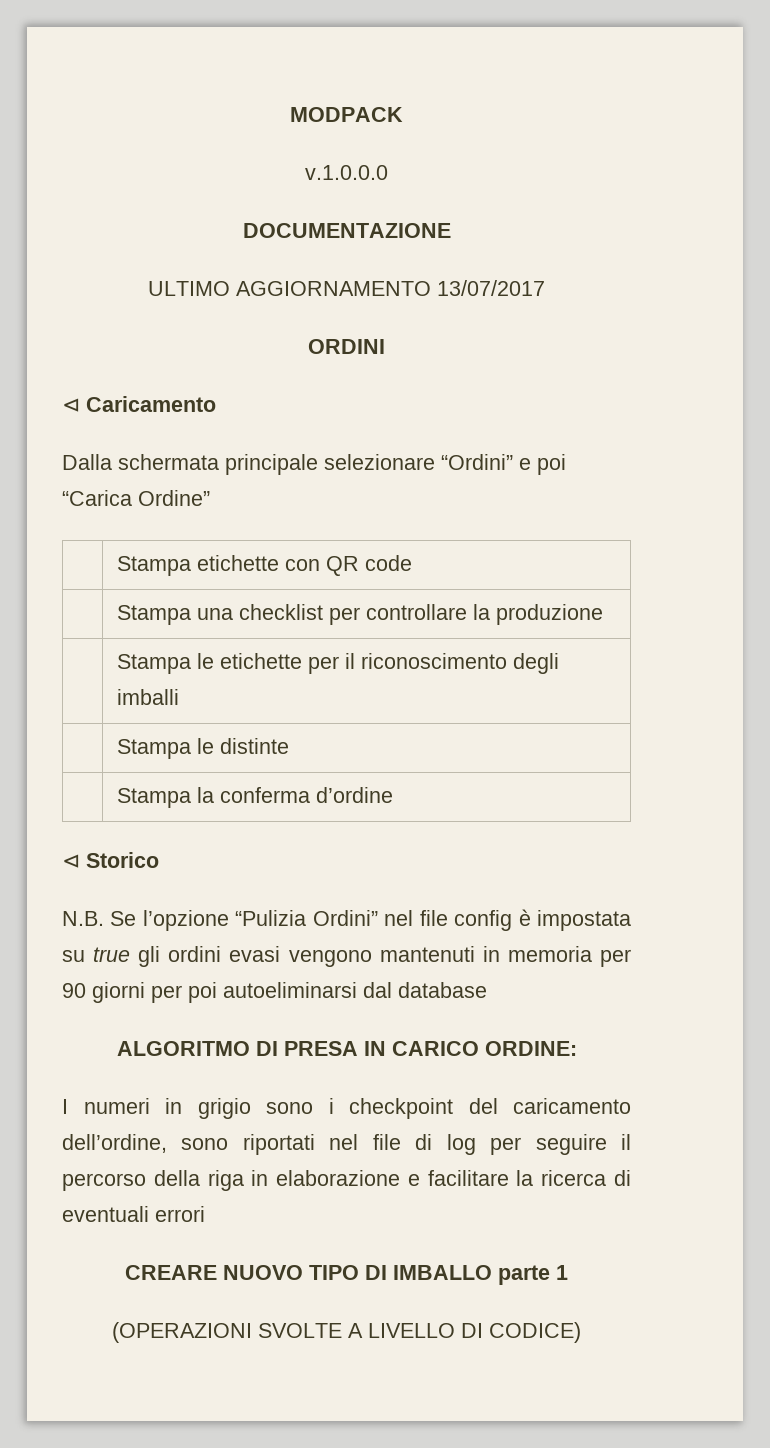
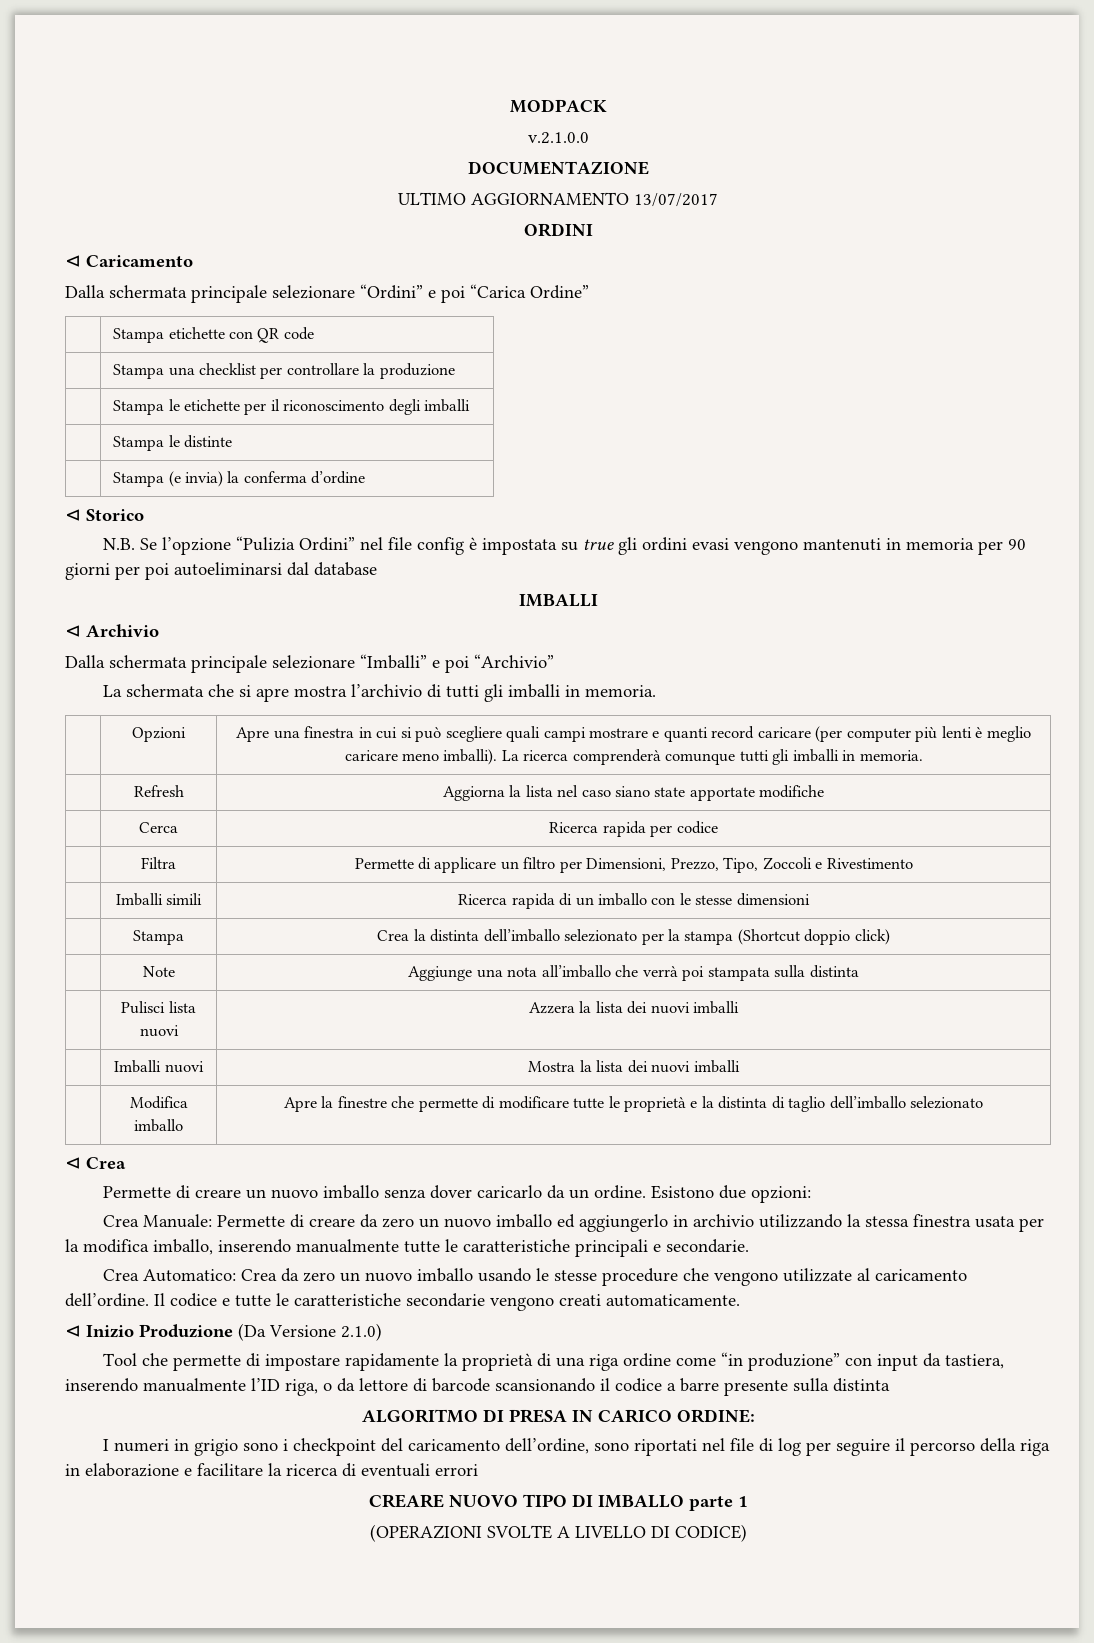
- v.1.0.0.0
+ v.2.1.0.0
- | Stampa la conferma d’ordine
+ | Stampa (e invia) la conferma d’ordine
+ IMBALLI
+ ⊲ Archivio
+ Dalla schermata principale selezionare “Imballi” e poi “Archivio”
+ La schermata che si apre mostra l’archivio di tutti gli imballi in memoria.
+ | Opzioni | Apre una finestra in cui si può scegliere quali campi mostrare e quanti record caricare (per computer più lenti è meglio caricare meno imballi). La ricerca comprenderà comunque tutti gli imballi in memoria.
+ | Refresh | Aggiorna la lista nel caso siano state apportate modifiche
+ | Cerca | Ricerca rapida per codice
+ | Filtra | Permette di applicare un filtro per Dimensioni, Prezzo, Tipo, Zoccoli e Rivestimento
+ | Imballi simili | Ricerca rapida di un imballo con le stesse dimensioni
+ | Stampa | Crea la distinta dell’imballo selezionato per la stampa (Shortcut doppio click)
+ | Note | Aggiunge una nota all’imballo che verrà poi stampata sulla distinta
+ | Pulisci lista nuovi | Azzera la lista dei nuovi imballi
+ | Imballi nuovi | Mostra la lista dei nuovi imballi
+ | Modifica imballo | Apre la finestre che permette di modificare tutte le proprietà e la distinta di taglio dell’imballo selezionato
+ ⊲ Crea
+ Permette di creare un nuovo imballo senza dover caricarlo da un ordine. Esistono due opzioni:
+ Crea Manuale: Permette di creare da zero un nuovo imballo ed aggiungerlo in archivio utilizzando la stessa finestra usata per la modifica imballo, inserendo manualmente tutte le caratteristiche principali e secondarie.
+ Crea Automatico: Crea da zero un nuovo imballo usando le stesse procedure che vengono utilizzate al caricamento dell’ordine. Il codice e tutte le caratteristiche secondarie vengono creati automaticamente.
+ ⊲ Inizio Produzione (Da Versione 2.1.0)
+ Tool che permette di impostare rapidamente la proprietà di una riga ordine come “in produzione” con input da tastiera, inserendo manualmente l’ID riga, o da lettore di barcode scansionando il codice a barre presente sulla distinta

